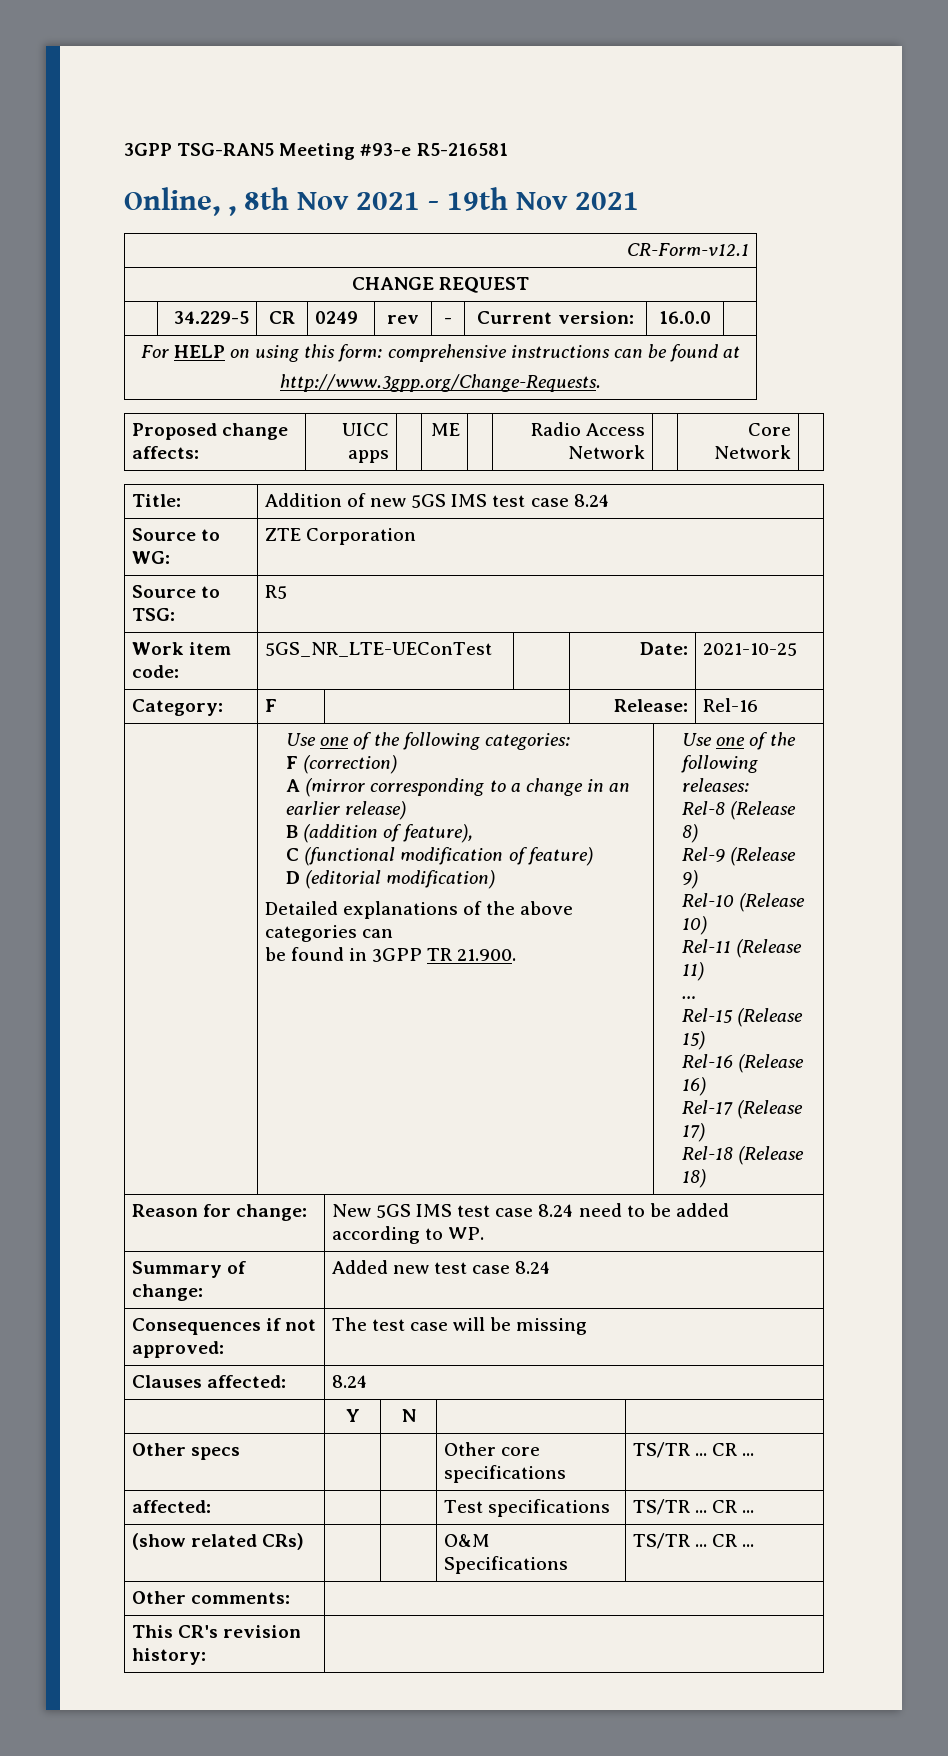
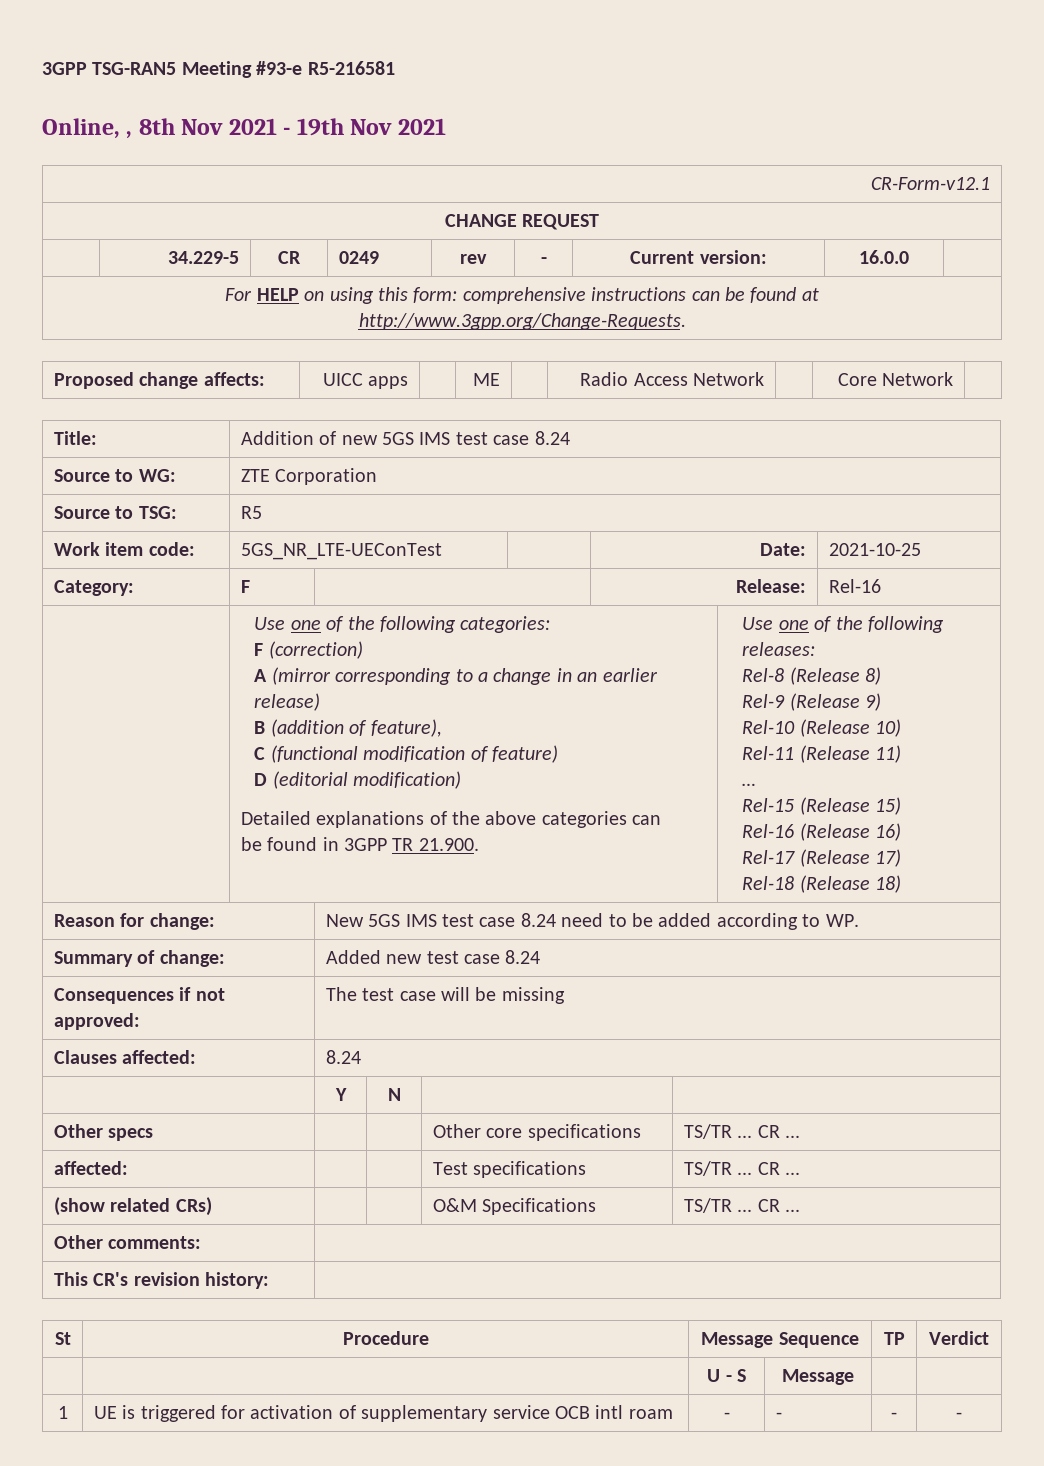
+ St | Procedure | Message Sequence | TP | Verdict
+ | | U - S | Message | |
+ 1 | UE is triggered for activation of supplementary service OCB intl roam | - | - | - | -

